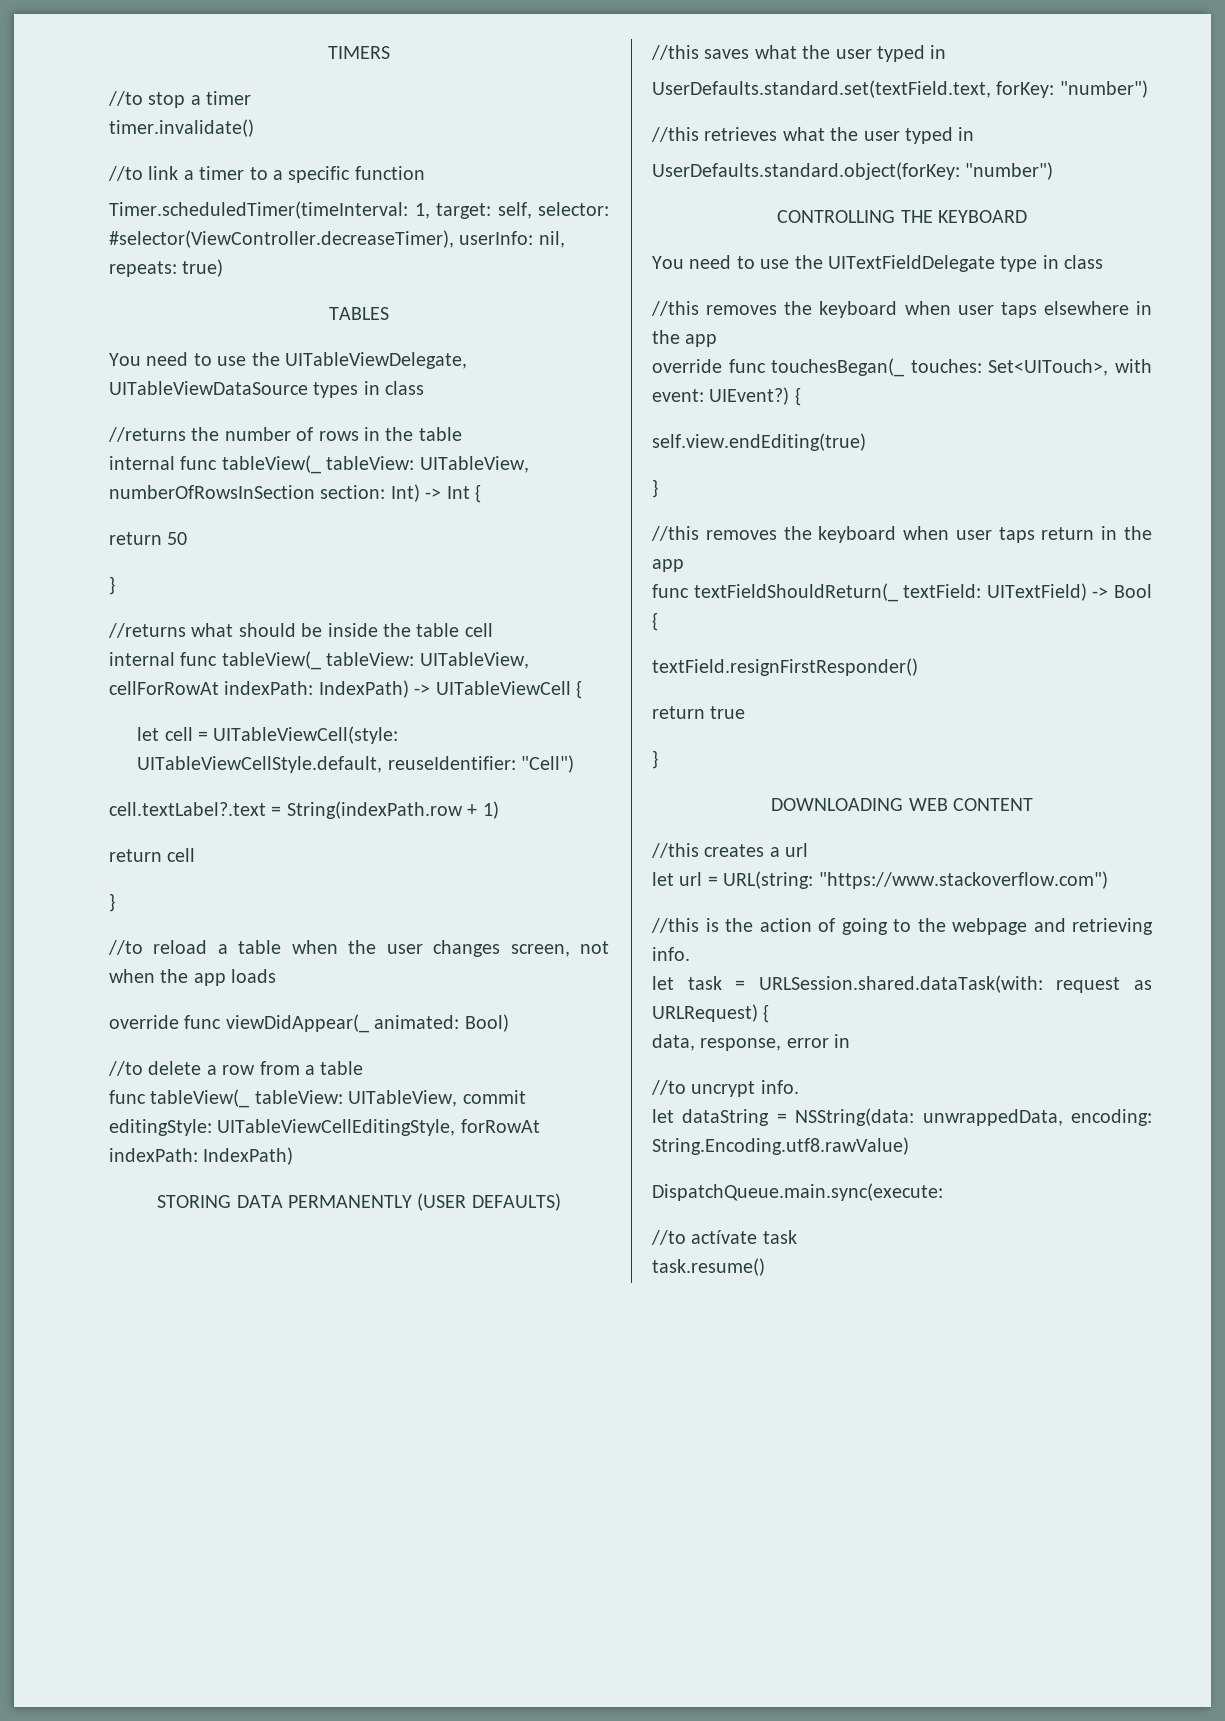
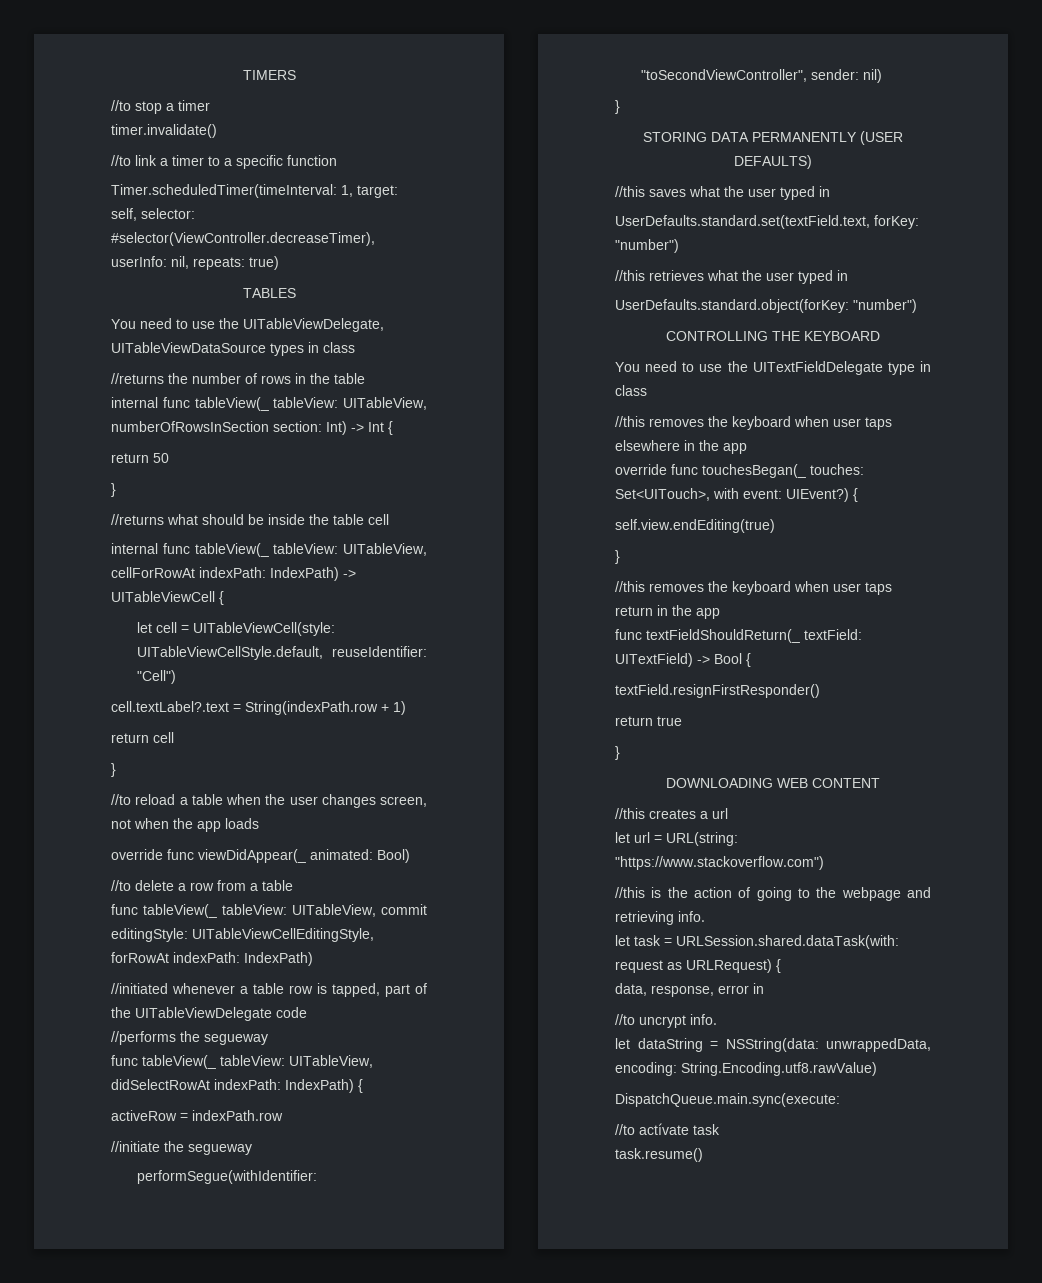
+ //initiated whenever a table row is tapped, part of the UITableViewDelegate code
+ //performs the segueway
+ func tableView(_ tableView: UITableView, didSelectRowAt indexPath: IndexPath) {
+ activeRow = indexPath.row
+ //initiate the segueway
+ performSegue(withIdentifier: "toSecondViewController", sender: nil)
+ }

